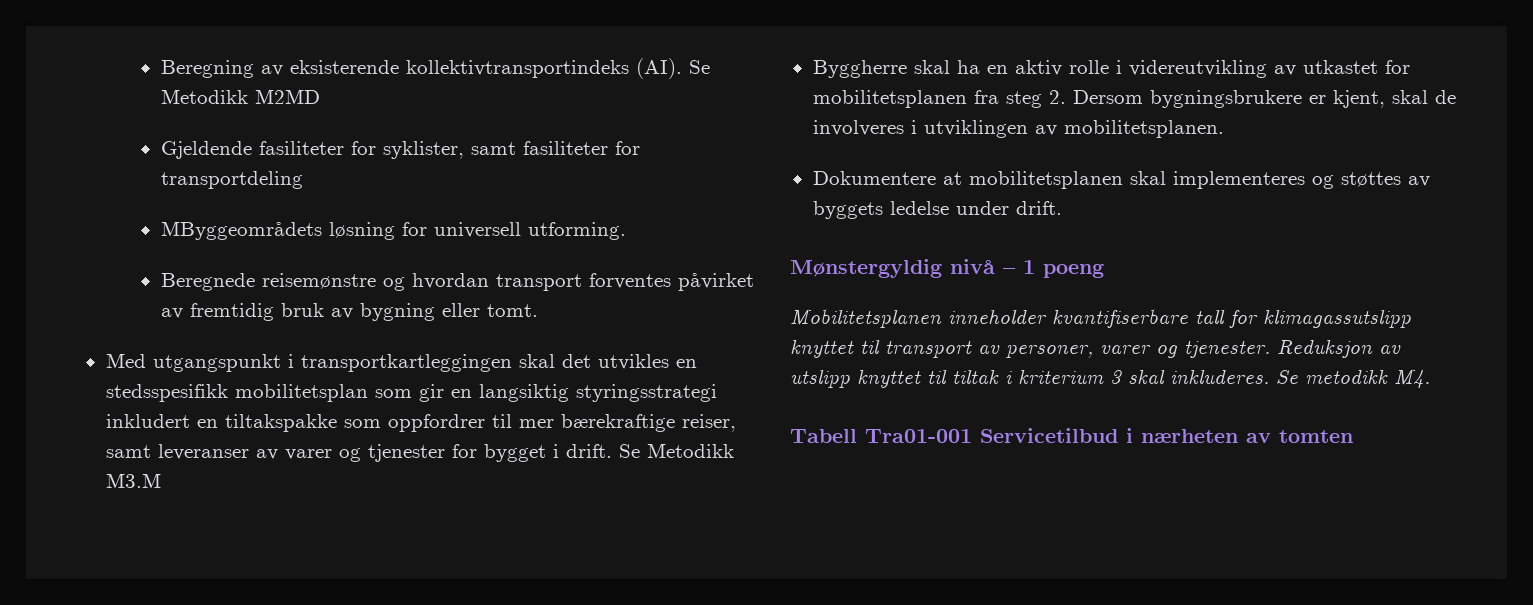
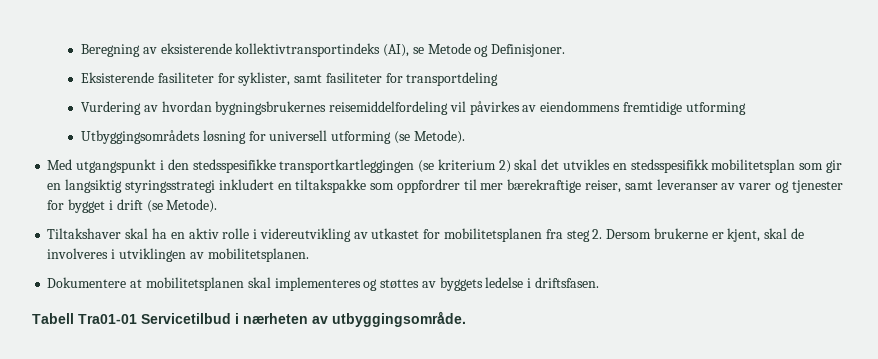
- Beregning av eksisterende kollektivtransportindeks (AI). Se Metodikk M2MD
- Gjeldende fasiliteter for syklister, samt fasiliteter for transportdeling
+ Beregning av eksisterende kollektivtransportindeks (AI), se Metode og Definisjoner.
+ Eksisterende fasiliteter for syklister, samt fasiliteter for transportdeling
- MByggeområdets løsning for universell utforming.
- Beregnede reisemønstre og hvordan transport forventes påvirket av fremtidig bruk av bygning eller tomt.
- Med utgangspunkt i transportkartleggingen skal det utvikles en stedsspesifikk mobilitetsplan som gir en langsiktig styringsstrategi inkludert en tiltakspakke som oppfordrer til mer bærekraftige reiser, samt leveranser av varer og tjenester for bygget i drift. Se Metodikk M3.M
- Byggherre skal ha en aktiv rolle i videreutvikling av utkastet for mobilitetsplanen fra steg 2. Dersom bygningsbrukere er kjent, skal de involveres i utviklingen av mobilitetsplanen.
+ Vurdering av hvordan bygningsbrukernes reisemiddelfordeling vil påvirkes av eiendommens fremtidige utforming
+ Utbyggingsområdets løsning for universell utforming (se Metode).
+ Med utgangspunkt i den stedsspesifikke transportkartleggingen (se kriterium 2) skal det utvikles en stedsspesifikk mobilitetsplan som gir en langsiktig styringsstrategi inkludert en tiltakspakke som oppfordrer til mer bærekraftige reiser, samt leveranser av varer og tjenester for bygget i drift (se Metode).
+ Tiltakshaver skal ha en aktiv rolle i videreutvikling av utkastet for mobilitetsplanen fra steg 2. Dersom brukerne er kjent, skal de involveres i utviklingen av mobilitetsplanen.
- Dokumentere at mobilitetsplanen skal implementeres og støttes av byggets ledelse under drift.
- Mønstergyldig nivå – 1 poeng
- Mobilitetsplanen inneholder kvantifiserbare tall for klimagassutslipp knyttet til transport av personer, varer og tjenester. Reduksjon av utslipp knyttet til tiltak i kriterium 3 skal inkluderes. Se metodikk M4.
+ Dokumentere at mobilitetsplanen skal implementeres og støttes av byggets ledelse i driftsfasen.
- Tabell Tra01-001 Servicetilbud i nærheten av tomten
+ Tabell Tra01-01 Servicetilbud i nærheten av utbyggingsområde.

